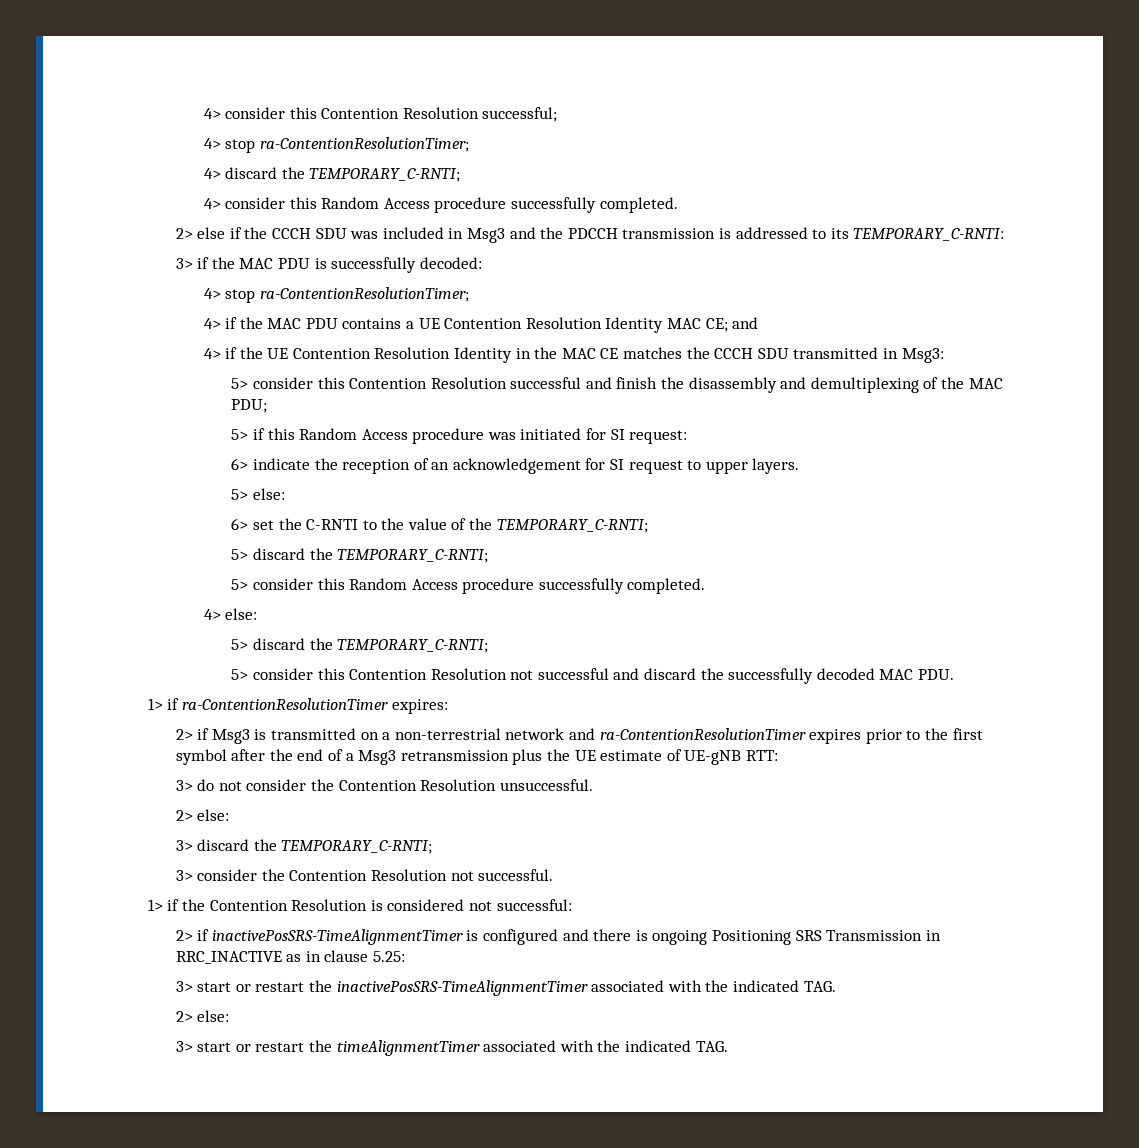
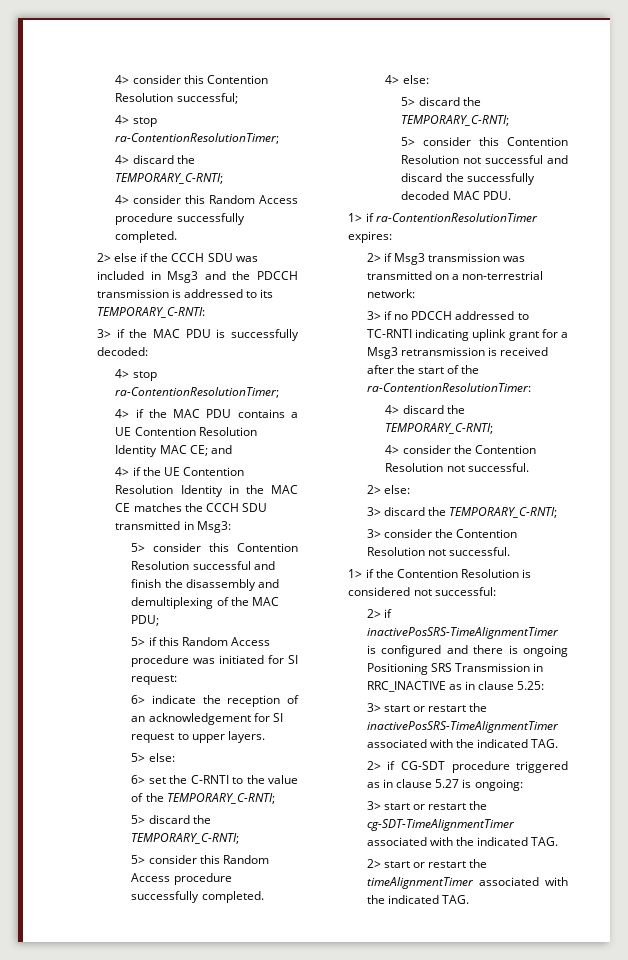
- 2> if Msg3 is transmitted on a non-terrestrial network and ra-ContentionResolutionTimer expires prior to the first symbol after the end of a Msg3 retransmission plus the UE estimate of UE-gNB RTT:
- 3> do not consider the Contention Resolution unsuccessful.
+ 2> if Msg3 transmission was transmitted on a non-terrestrial network:
+ 3> if no PDCCH addressed to TC-RNTI indicating uplink grant for a Msg3 retransmission is received after the start of the ra-ContentionResolutionTimer:
+ 4> discard the TEMPORARY_C-RNTI;
+ 4> consider the Contention Resolution not successful.
  3> start or restart the inactivePosSRS-TimeAlignmentTimer associated with the indicated TAG.
- 2> else:
- 3> start or restart the timeAlignmentTimer associated with the indicated TAG.
+ 2> if CG-SDT procedure triggered as in clause 5.27 is ongoing:
+ 3> start or restart the cg-SDT-TimeAlignmentTimer associated with the indicated TAG.
+ 2> start or restart the timeAlignmentTimer associated with the indicated TAG.

